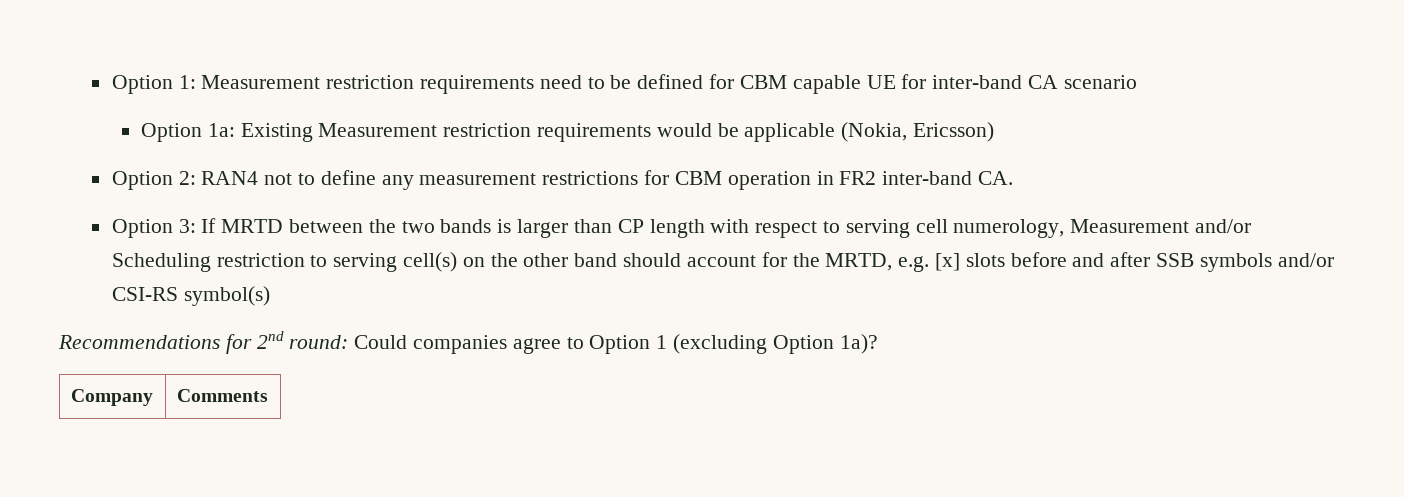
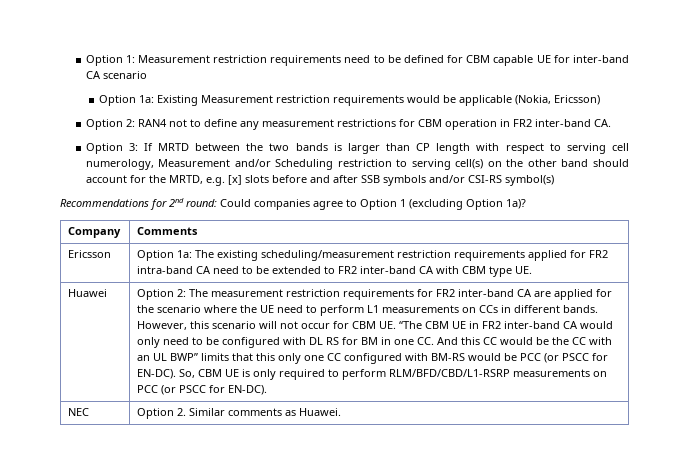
+ Ericsson | Option 1a: The existing scheduling/measurement restriction requirements applied for FR2 intra-band CA need to be extended to FR2 inter-band CA with CBM type UE.
+ Huawei | Option 2: The measurement restriction requirements for FR2 inter-band CA are applied for the scenario where the UE need to perform L1 measurements on CCs in different bands. However, this scenario will not occur for CBM UE. “The CBM UE in FR2 inter-band CA would only need to be configured with DL RS for BM in one CC. And this CC would be the CC with an UL BWP” limits that this only one CC configured with BM-RS would be PCC (or PSCC for EN-DC). So, CBM UE is only required to perform RLM/BFD/CBD/L1-RSRP measurements on PCC (or PSCC for EN-DC).
+ NEC | Option 2. Similar comments as Huawei.

